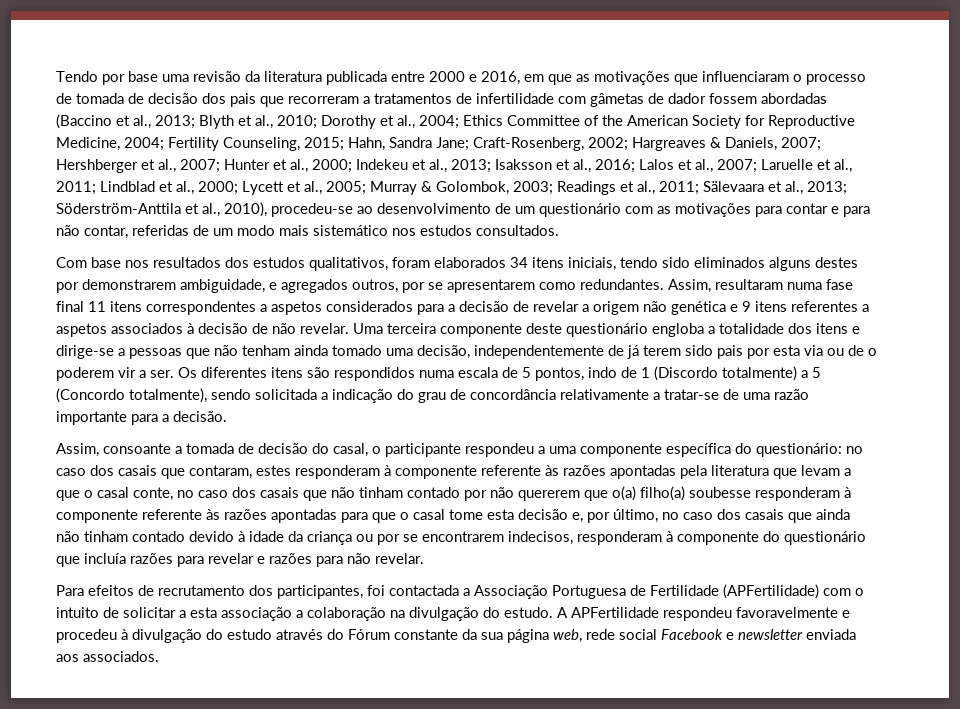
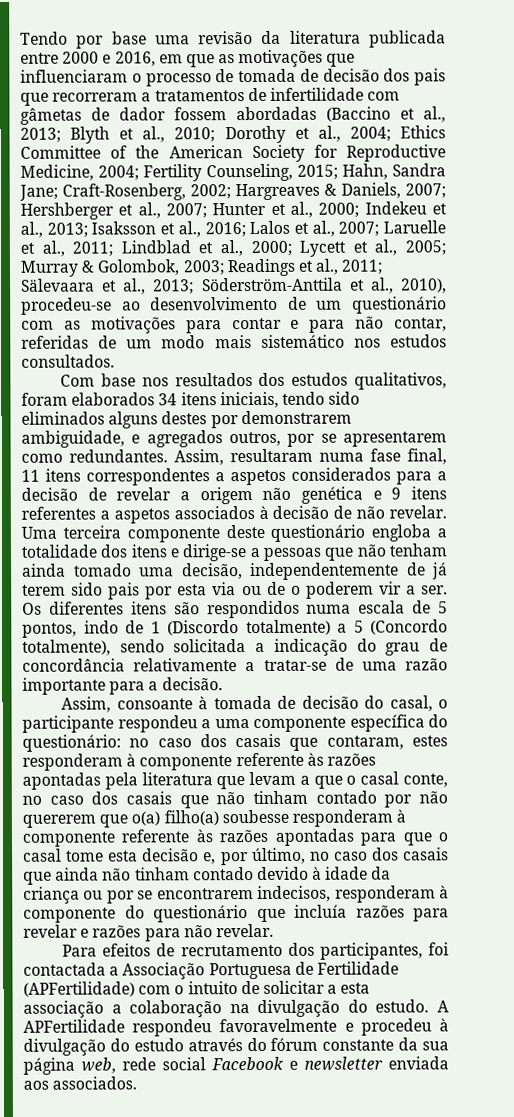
- Assim, resultaram numa fase final 11 itens correspondentes a aspetos considerados para a decisão de revelar a origem não genética e 9 itens referentes a aspetos associados à decisão de não revelar.
+ Assim, resultaram numa fase final, 11 itens correspondentes a aspetos considerados para a decisão de revelar a origem não genética e 9 itens referentes a aspetos associados à decisão de não revelar.
- Assim, consoante a tomada de decisão do casal, o participante respondeu a uma componente específica do questionário:
+ Assim, consoante à tomada de decisão do casal, o participante respondeu a uma componente específica do questionário:
- A APFertilidade respondeu favoravelmente e procedeu à divulgação do estudo através do Fórum constante da sua página web, rede social Facebook e newsletter enviada aos associados.
+ A APFertilidade respondeu favoravelmente e procedeu à divulgação do estudo através do fórum constante da sua página web, rede social Facebook e newsletter enviada aos associados.

